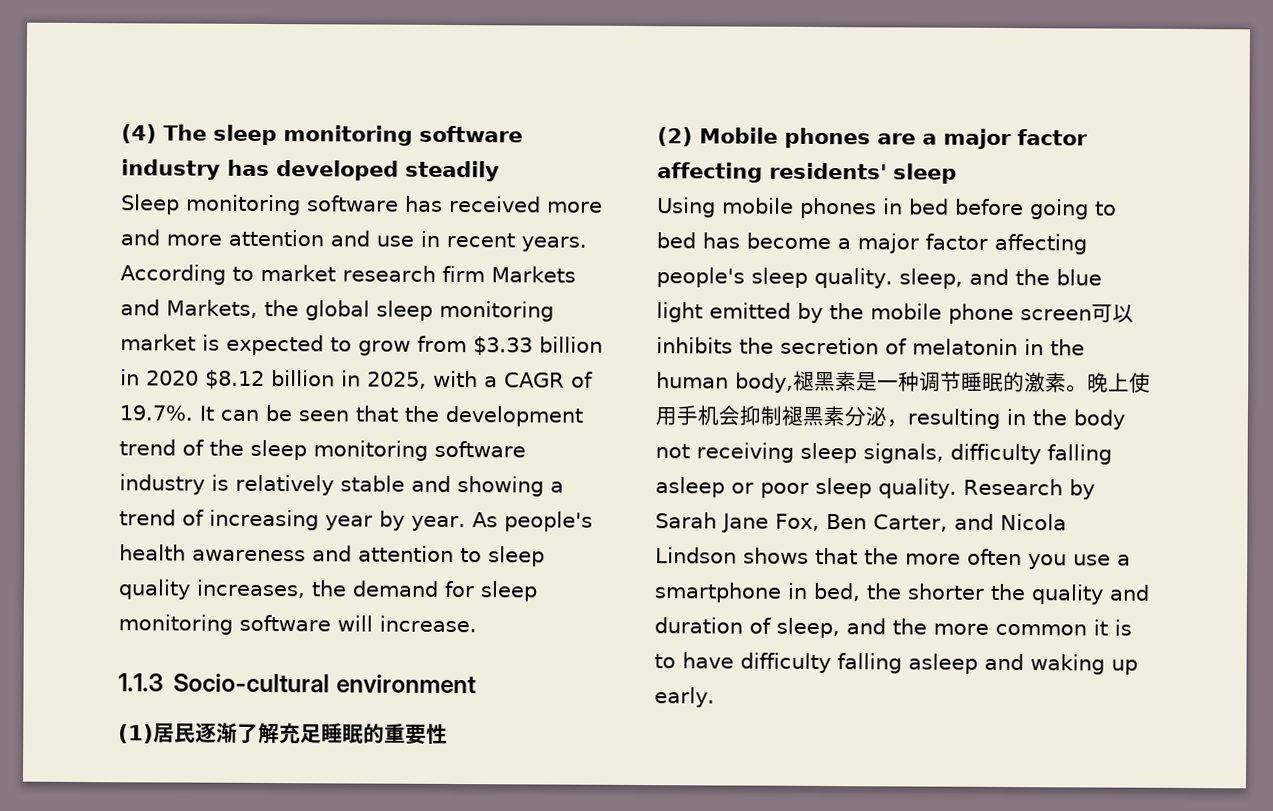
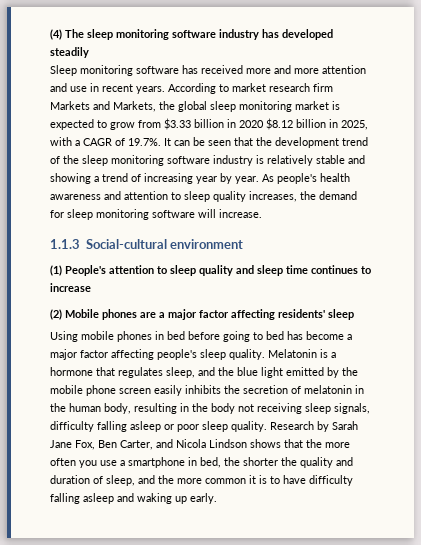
- 1.1.3 Socio-cultural environment
+ 1.1.3 Social-cultural environment
- (1)居民逐渐了解充足睡眠的重要性
+ (1) People's attention to sleep quality and sleep time continues to increase
- Using mobile phones in bed before going to bed has become a major factor affecting people's sleep quality. sleep, and the blue light emitted by the mobile phone screen可以inhibits the secretion of melatonin in the human body,褪黑素是一种调节睡眠的激素。晚上使用手机会抑制褪黑素分泌，resulting in the body not receiving sleep signals, difficulty falling asleep or poor sleep quality.
+ Using mobile phones in bed before going to bed has become a major factor affecting people's sleep quality. Melatonin is a hormone that regulates sleep, and the blue light emitted by the mobile phone screen easily inhibits the secretion of melatonin in the human body, resulting in the body not receiving sleep signals, difficulty falling asleep or poor sleep quality.

